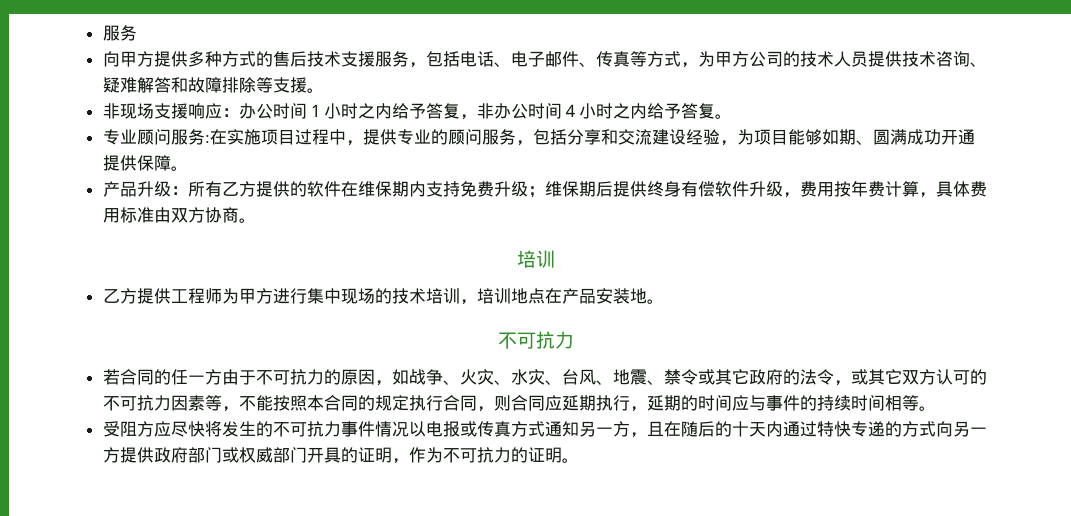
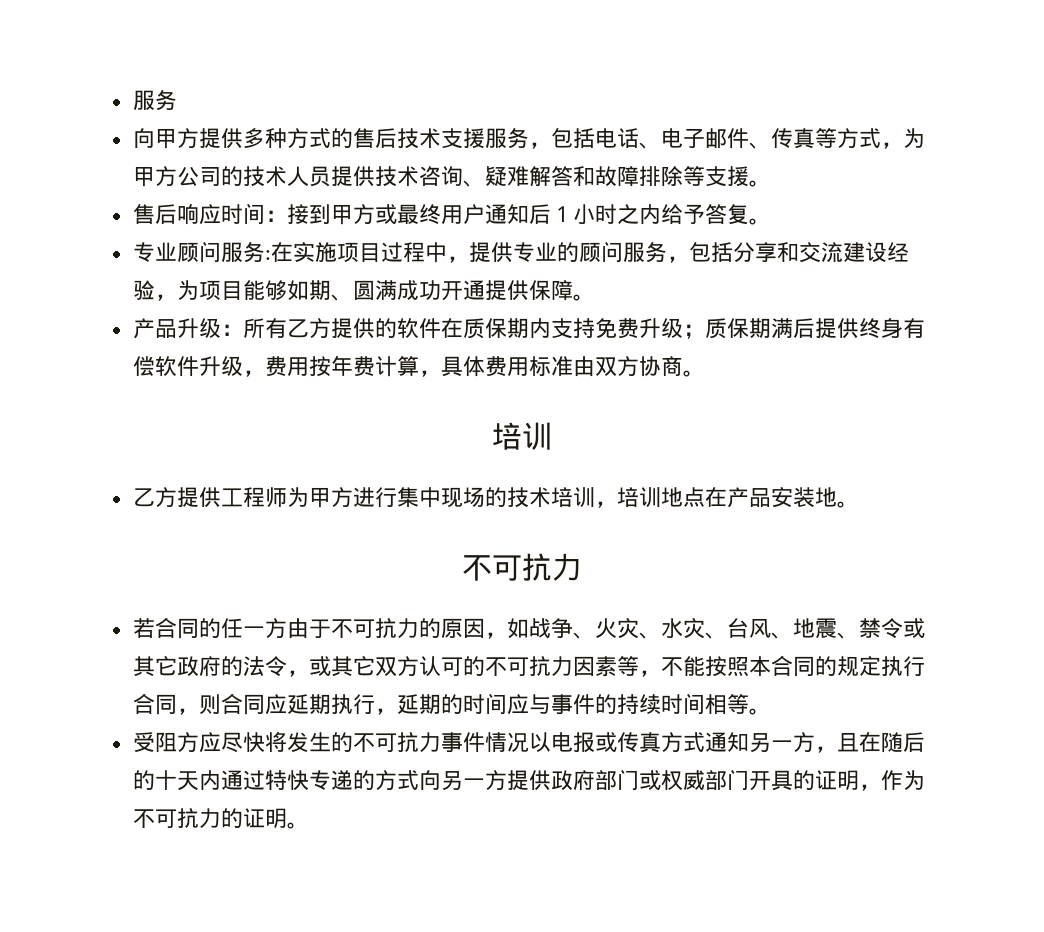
- 非现场支援响应：办公时间１小时之内给予答复，非办公时间４小时之内给予答复。
+ 售后响应时间：接到甲方或最终用户通知后１小时之内给予答复。
- 产品升级：所有乙方提供的软件在维保期内支持免费升级；维保期后提供终身有偿软件升级，费用按年费计算，具体费用标准由双方协商。
+ 产品升级：所有乙方提供的软件在质保期内支持免费升级；质保期满后提供终身有偿软件升级，费用按年费计算，具体费用标准由双方协商。

